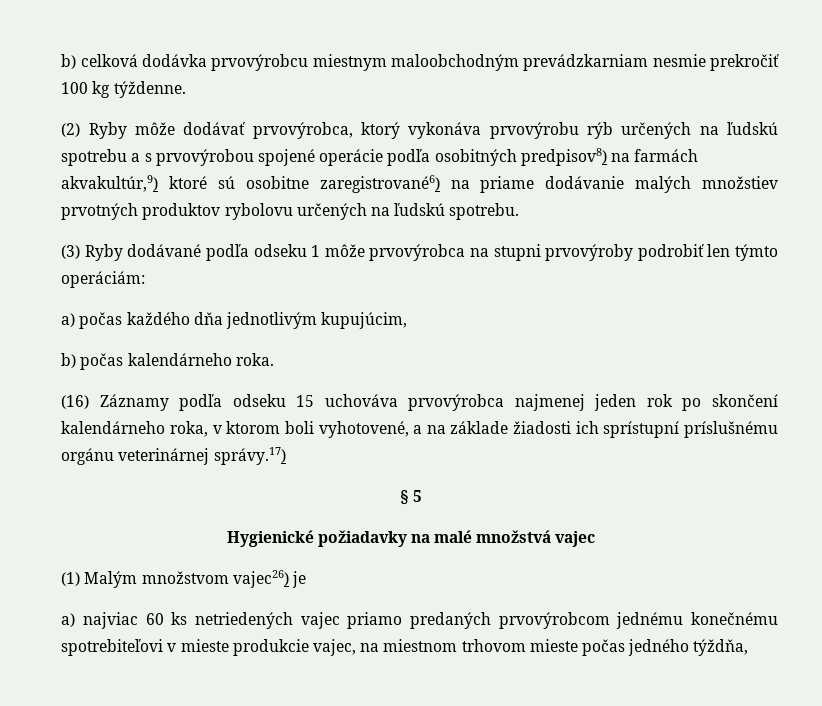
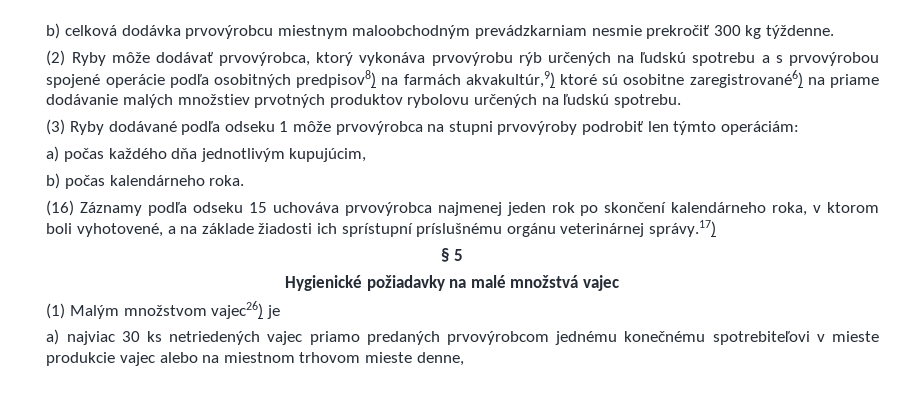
- b) celková dodávka prvovýrobcu miestnym maloobchodným prevádzkarniam nesmie prekročiť 100 kg týždenne.
+ b) celková dodávka prvovýrobcu miestnym maloobchodným prevádzkarniam nesmie prekročiť 300 kg týždenne.
- a) najviac 60 ks netriedených vajec priamo predaných prvovýrobcom jednému konečnému spotrebiteľovi v mieste produkcie vajec, na miestnom trhovom mieste počas jedného týždňa,
+ a) najviac 30 ks netriedených vajec priamo predaných prvovýrobcom jednému konečnému spotrebiteľovi v mieste produkcie vajec alebo na miestnom trhovom mieste denne,

